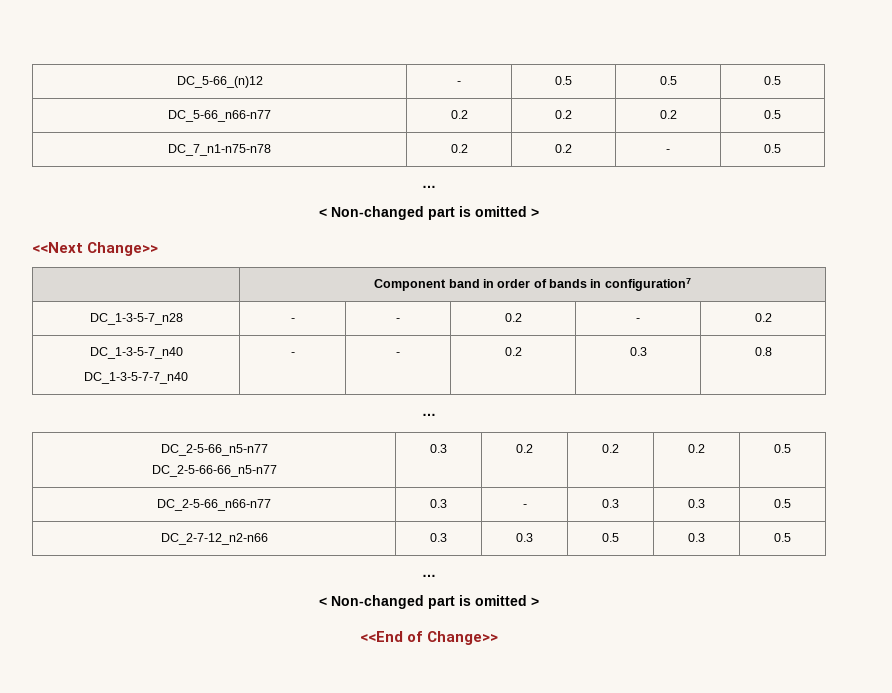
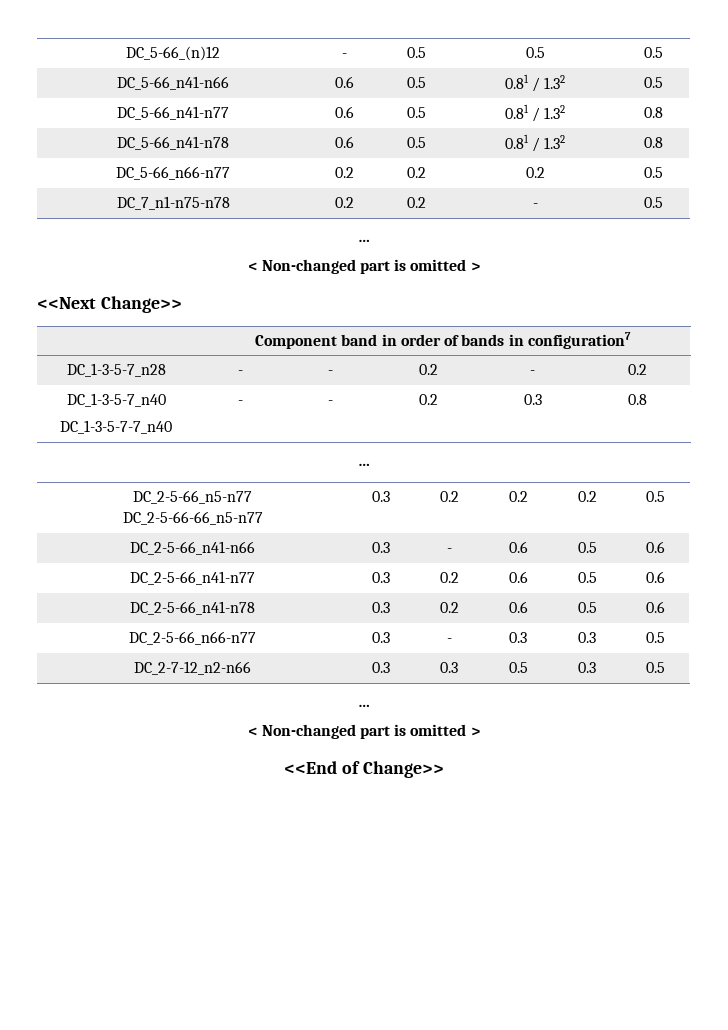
+ DC_5-66_n41-n66 | 0.6 | 0.5 | 0.81 / 1.32 | 0.5
+ DC_5-66_n41-n77 | 0.6 | 0.5 | 0.81 / 1.32 | 0.8
+ DC_5-66_n41-n78 | 0.6 | 0.5 | 0.81 / 1.32 | 0.8
+ DC_2-5-66_n41-n66 | 0.3 | - | 0.6 | 0.5 | 0.6
+ DC_2-5-66_n41-n77 | 0.3 | 0.2 | 0.6 | 0.5 | 0.6
+ DC_2-5-66_n41-n78 | 0.3 | 0.2 | 0.6 | 0.5 | 0.6

